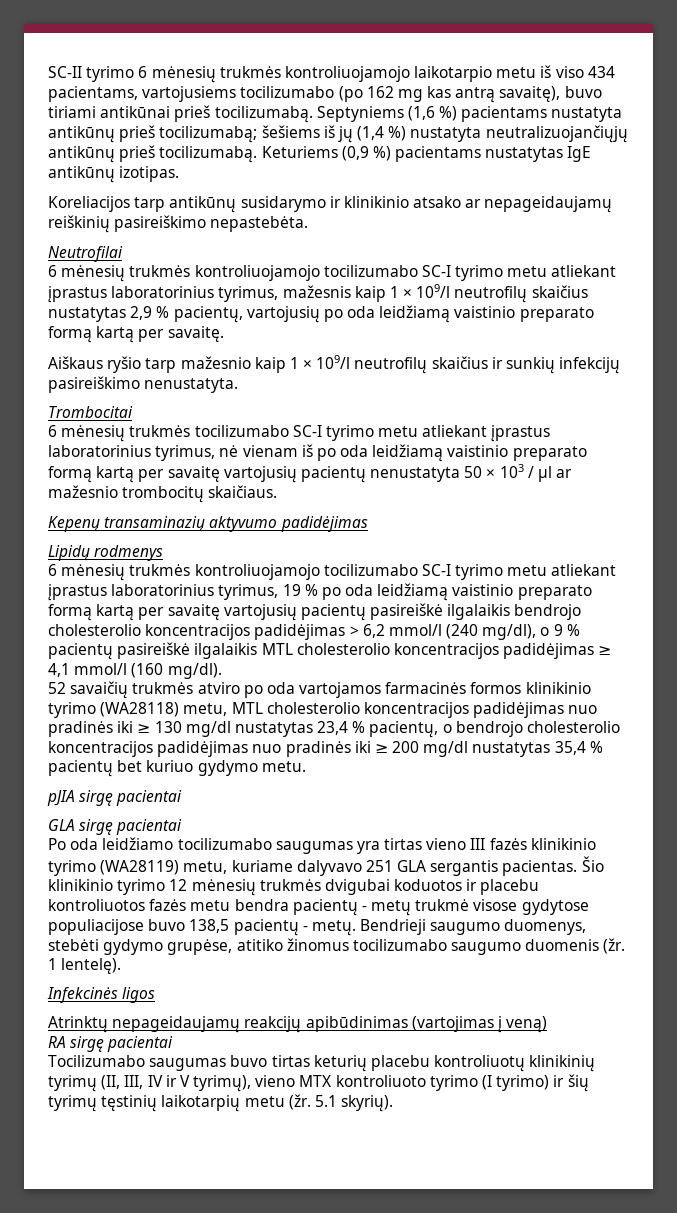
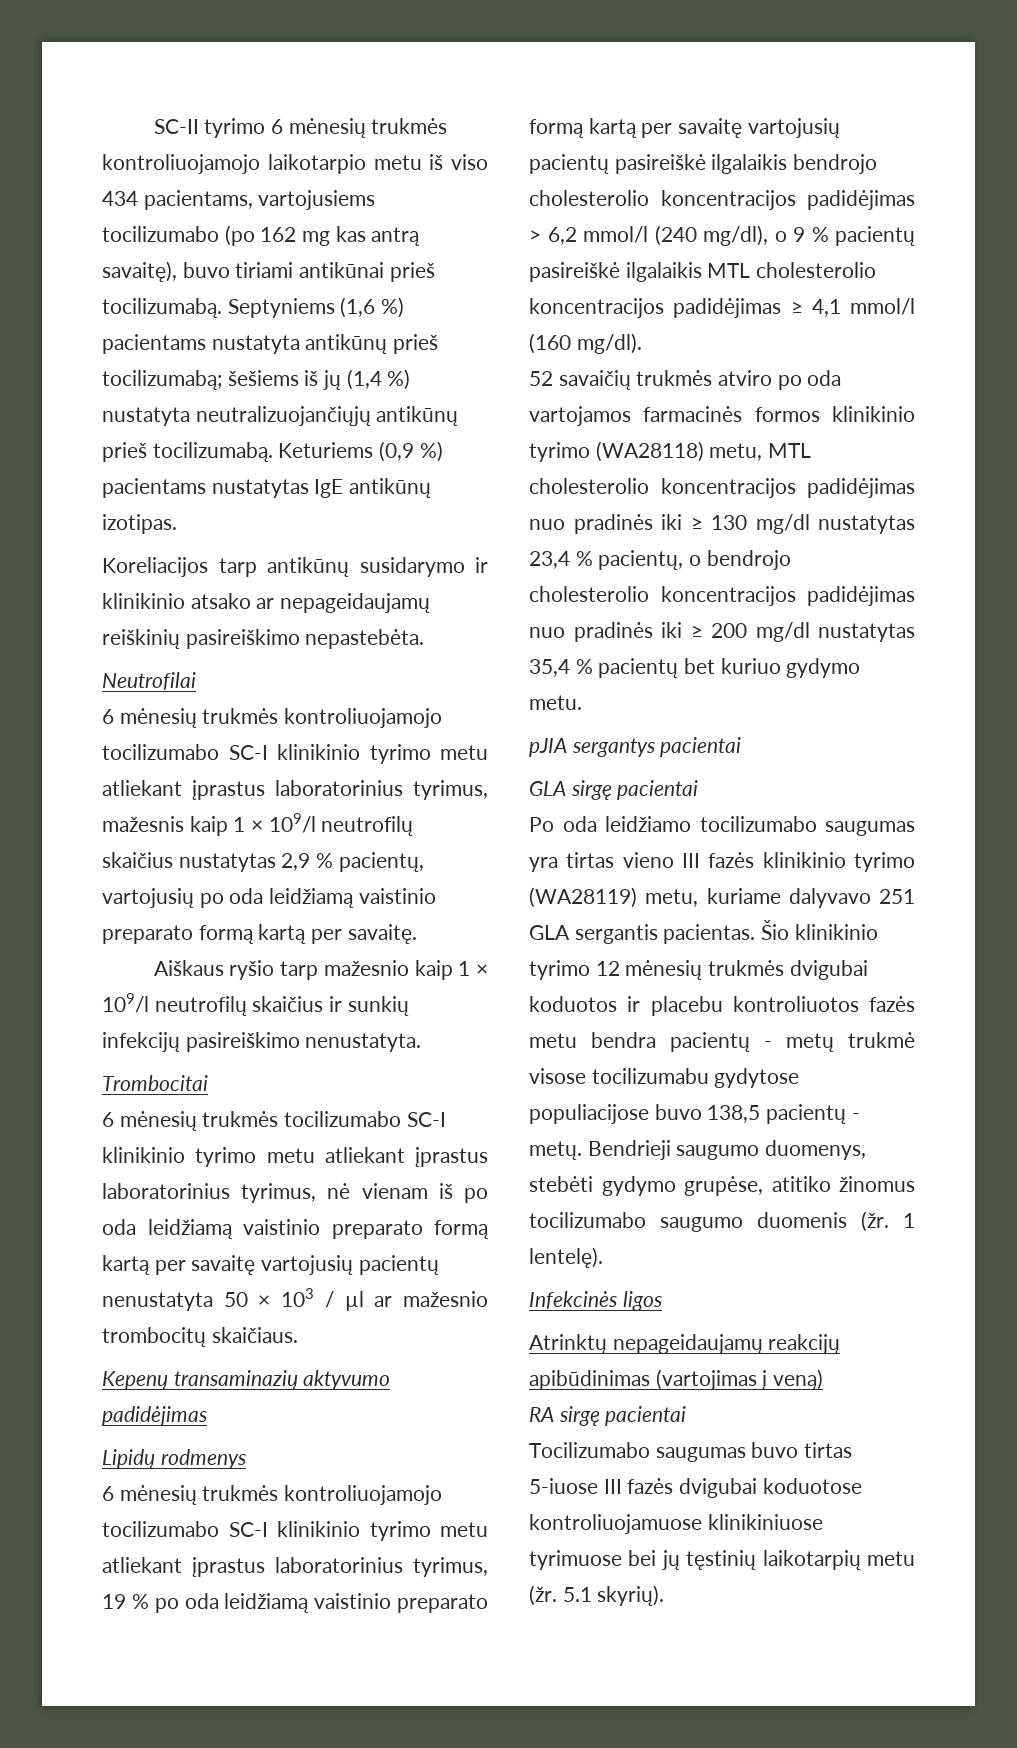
- 6 mėnesių trukmės kontroliuojamojo tocilizumabo SC-I tyrimo metu atliekant įprastus laboratorinius tyrimus, mažesnis kaip 1 × 109/l neutrofilų skaičius nustatytas 2,9 % pacientų, vartojusių po oda leidžiamą vaistinio preparato formą kartą per savaitę.
+ 6 mėnesių trukmės kontroliuojamojo tocilizumabo SC-I klinikinio tyrimo metu atliekant įprastus laboratorinius tyrimus, mažesnis kaip 1 × 109/l neutrofilų skaičius nustatytas 2,9 % pacientų, vartojusių po oda leidžiamą vaistinio preparato formą kartą per savaitę.
- 6 mėnesių trukmės tocilizumabo SC-I tyrimo metu atliekant įprastus laboratorinius tyrimus, nė vienam iš po oda leidžiamą vaistinio preparato formą kartą per savaitę vartojusių pacientų nenustatyta 50 × 103 / µl ar mažesnio trombocitų skaičiaus.
+ 6 mėnesių trukmės tocilizumabo SC-I klinikinio tyrimo metu atliekant įprastus laboratorinius tyrimus, nė vienam iš po oda leidžiamą vaistinio preparato formą kartą per savaitę vartojusių pacientų nenustatyta 50 × 103 / µl ar mažesnio trombocitų skaičiaus.
- 6 mėnesių trukmės kontroliuojamojo tocilizumabo SC-I tyrimo metu atliekant įprastus laboratorinius tyrimus, 19 % po oda leidžiamą vaistinio preparato formą kartą per savaitę vartojusių pacientų pasireiškė ilgalaikis bendrojo cholesterolio koncentracijos padidėjimas > 6,2 mmol/l (240 mg/dl), o 9 % pacientų pasireiškė ilgalaikis MTL cholesterolio koncentracijos padidėjimas ≥ 4,1 mmol/l (160 mg/dl).
+ 6 mėnesių trukmės kontroliuojamojo tocilizumabo SC-I klinikinio tyrimo metu atliekant įprastus laboratorinius tyrimus, 19 % po oda leidžiamą vaistinio preparato formą kartą per savaitę vartojusių pacientų pasireiškė ilgalaikis bendrojo cholesterolio koncentracijos padidėjimas > 6,2 mmol/l (240 mg/dl), o 9 % pacientų pasireiškė ilgalaikis MTL cholesterolio koncentracijos padidėjimas ≥ 4,1 mmol/l (160 mg/dl).
- pJIA sirgę pacientai
+ pJIA sergantys pacientai
- Šio klinikinio tyrimo 12 mėnesių trukmės dvigubai koduotos ir placebu kontroliuotos fazės metu bendra pacientų - metų trukmė visose gydytose populiacijose buvo 138,5 pacientų - metų.
+ Šio klinikinio tyrimo 12 mėnesių trukmės dvigubai koduotos ir placebu kontroliuotos fazės metu bendra pacientų - metų trukmė visose tocilizumabu gydytose populiacijose buvo 138,5 pacientų - metų.
- Tocilizumabo saugumas buvo tirtas keturių placebu kontroliuotų klinikinių tyrimų (II, III, IV ir V tyrimų), vieno MTX kontroliuoto tyrimo (I tyrimo) ir šių tyrimų tęstinių laikotarpių metu (žr.
+ Tocilizumabo saugumas buvo tirtas 5-iuose III fazės dvigubai koduotose kontroliuojamuose klinikiniuose tyrimuose bei jų tęstinių laikotarpių metu (žr.

